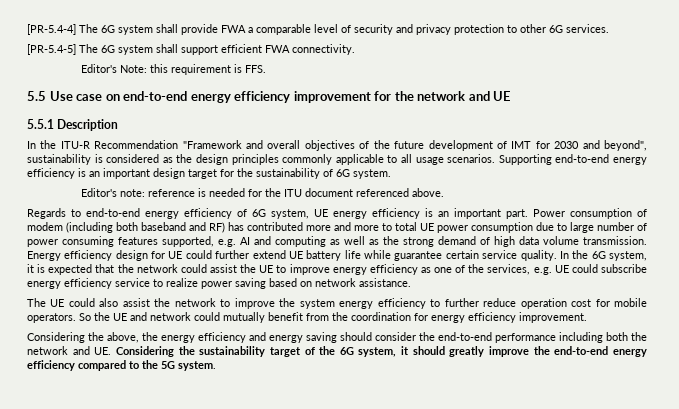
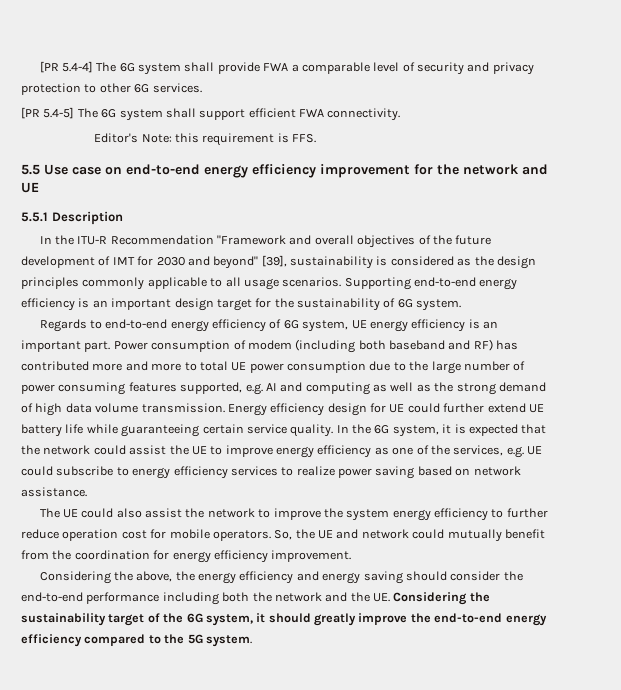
- [PR-5.4-4] The 6G system shall provide FWA a comparable level of security and privacy protection to other 6G services.
+ [PR 5.4-4] The 6G system shall provide FWA a comparable level of security and privacy protection to other 6G services.
- [PR-5.4-5] The 6G system shall support efficient FWA connectivity.
+ [PR 5.4-5] The 6G system shall support efficient FWA connectivity.
- In the ITU-R Recommendation "Framework and overall objectives of the future development of IMT for 2030 and beyond", sustainability is considered as the design principles commonly applicable to all usage scenarios.
+ In the ITU-R Recommendation "Framework and overall objectives of the future development of IMT for 2030 and beyond" [39], sustainability is considered as the design principles commonly applicable to all usage scenarios.
- Editor's note: reference is needed for the ITU document referenced above.
- Power consumption of modem (including both baseband and RF) has contributed more and more to total UE power consumption due to large number of power consuming features supported, e.g. AI and computing as well as the strong demand of high data volume transmission.
+ Power consumption of modem (including both baseband and RF) has contributed more and more to total UE power consumption due to the large number of power consuming features supported, e.g. AI and computing as well as the strong demand of high data volume transmission.
- Energy efficiency design for UE could further extend UE battery life while guarantee certain service quality.
+ Energy efficiency design for UE could further extend UE battery life while guaranteeing certain service quality.
- In the 6G system, it is expected that the network could assist the UE to improve energy efficiency as one of the services, e.g. UE could subscribe energy efficiency service to realize power saving based on network assistance.
+ In the 6G system, it is expected that the network could assist the UE to improve energy efficiency as one of the services, e.g. UE could subscribe to energy efficiency services to realize power saving based on network assistance.
- So the UE and network could mutually benefit from the coordination for energy efficiency improvement.
+ So, the UE and network could mutually benefit from the coordination for energy efficiency improvement.
- Considering the above, the energy efficiency and energy saving should consider the end-to-end performance including both the network and UE. Considering the sustainability target of the 6G system, it should greatly improve the end-to-end energy efficiency compared to the 5G system.
+ Considering the above, the energy efficiency and energy saving should consider the end-to-end performance including both the network and the UE. Considering the sustainability target of the 6G system, it should greatly improve the end-to-end energy efficiency compared to the 5G system.

